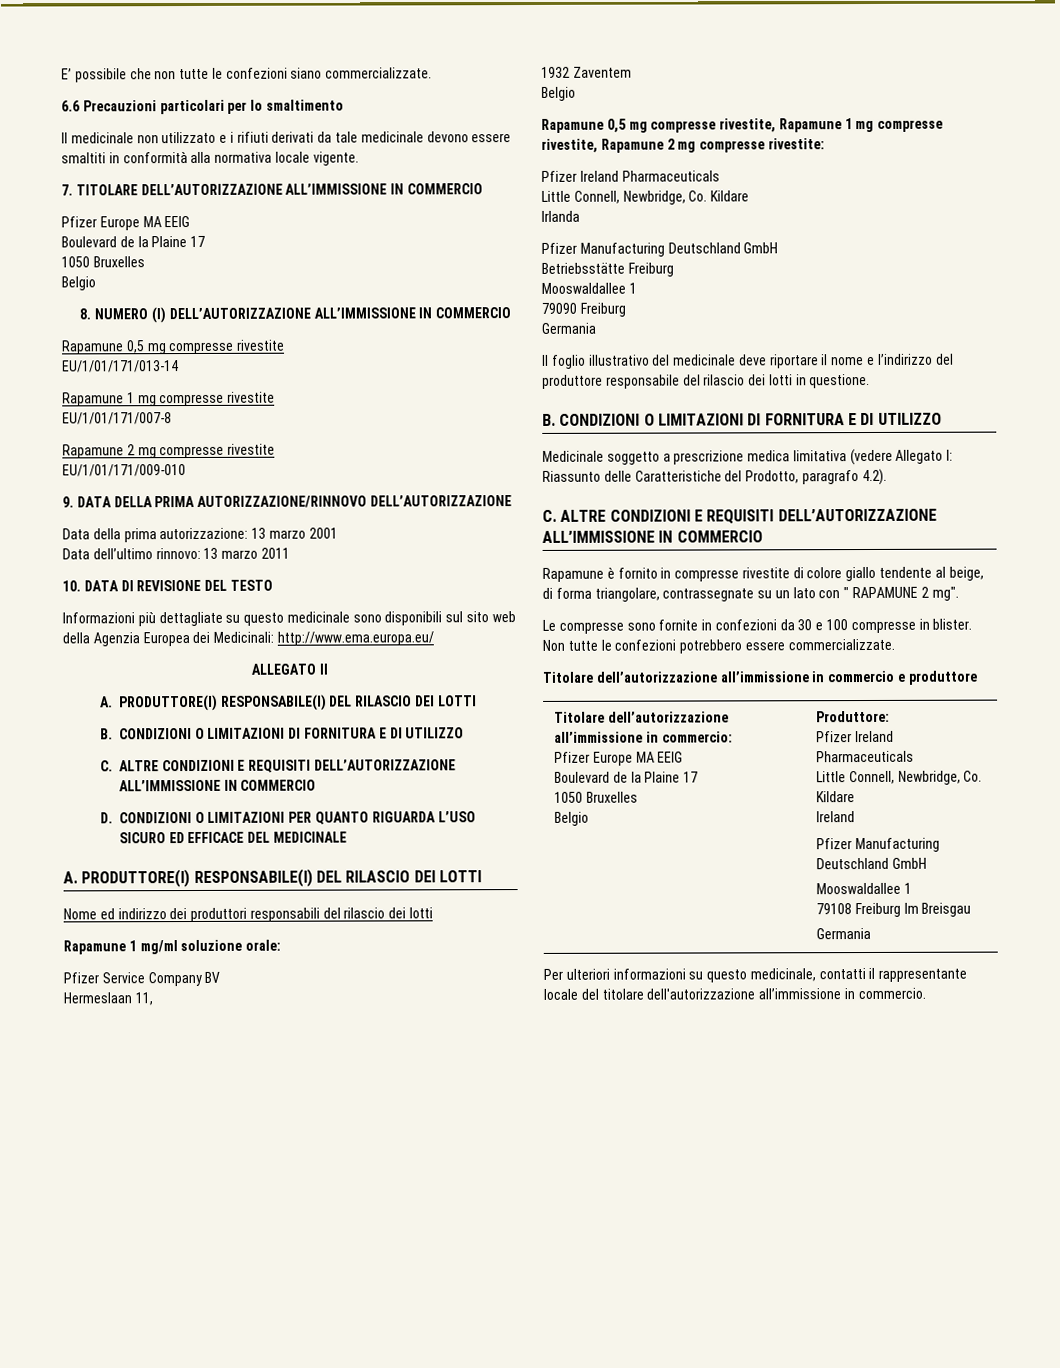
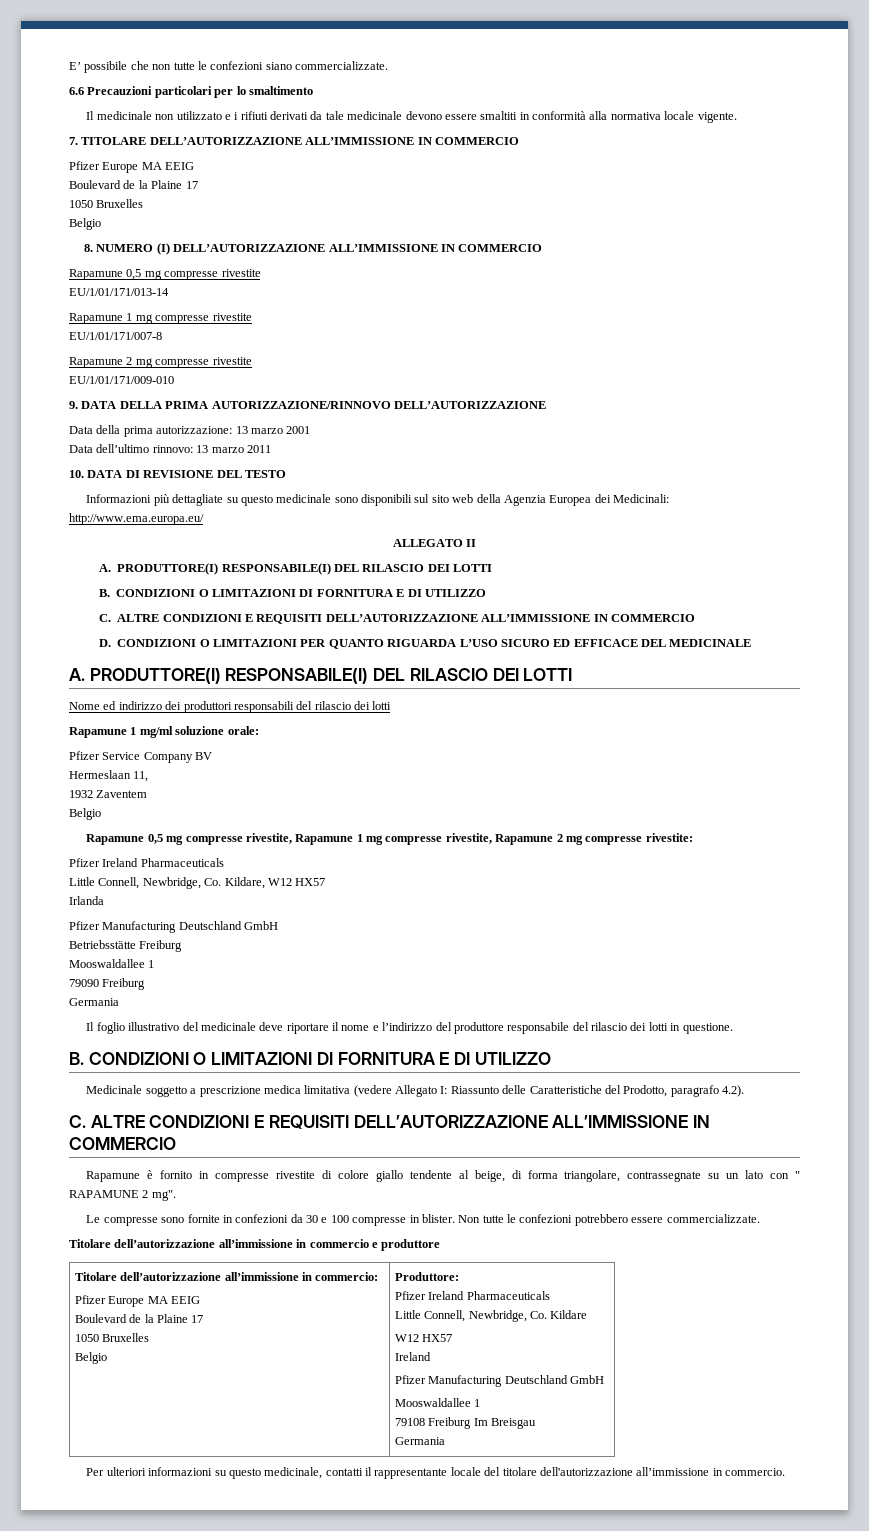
  Rapamune 0,5 mg compresse rivestite, Rapamune 1 mg compresse rivestite, Rapamune 2 mg compresse rivestite:
  Pfizer Ireland Pharmaceuticals
- Little Connell, Newbridge, Co. Kildare
+ Little Connell, Newbridge, Co. Kildare, W12 HX57
  Titolare dell’autorizzazione all’immissione in commercio:
  Pfizer Europe MA EEIG
  Boulevard de la Plaine 17
  1050 Bruxelles
  Belgio | Produttore:
  Pfizer Ireland Pharmaceuticals
  Little Connell, Newbridge, Co. Kildare
+ W12 HX57

